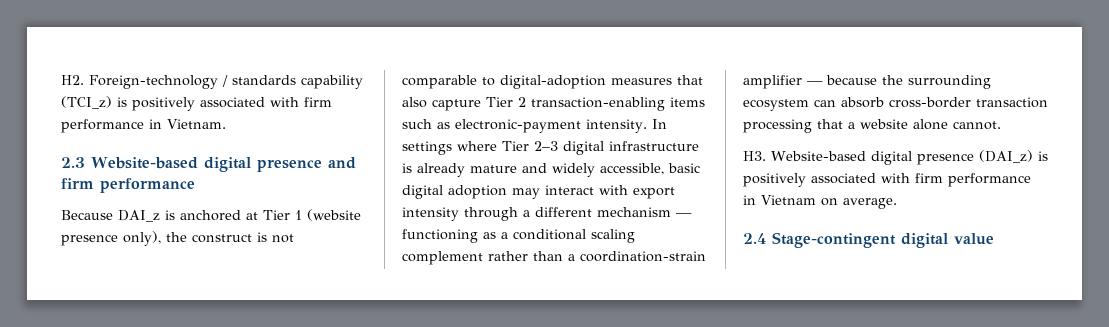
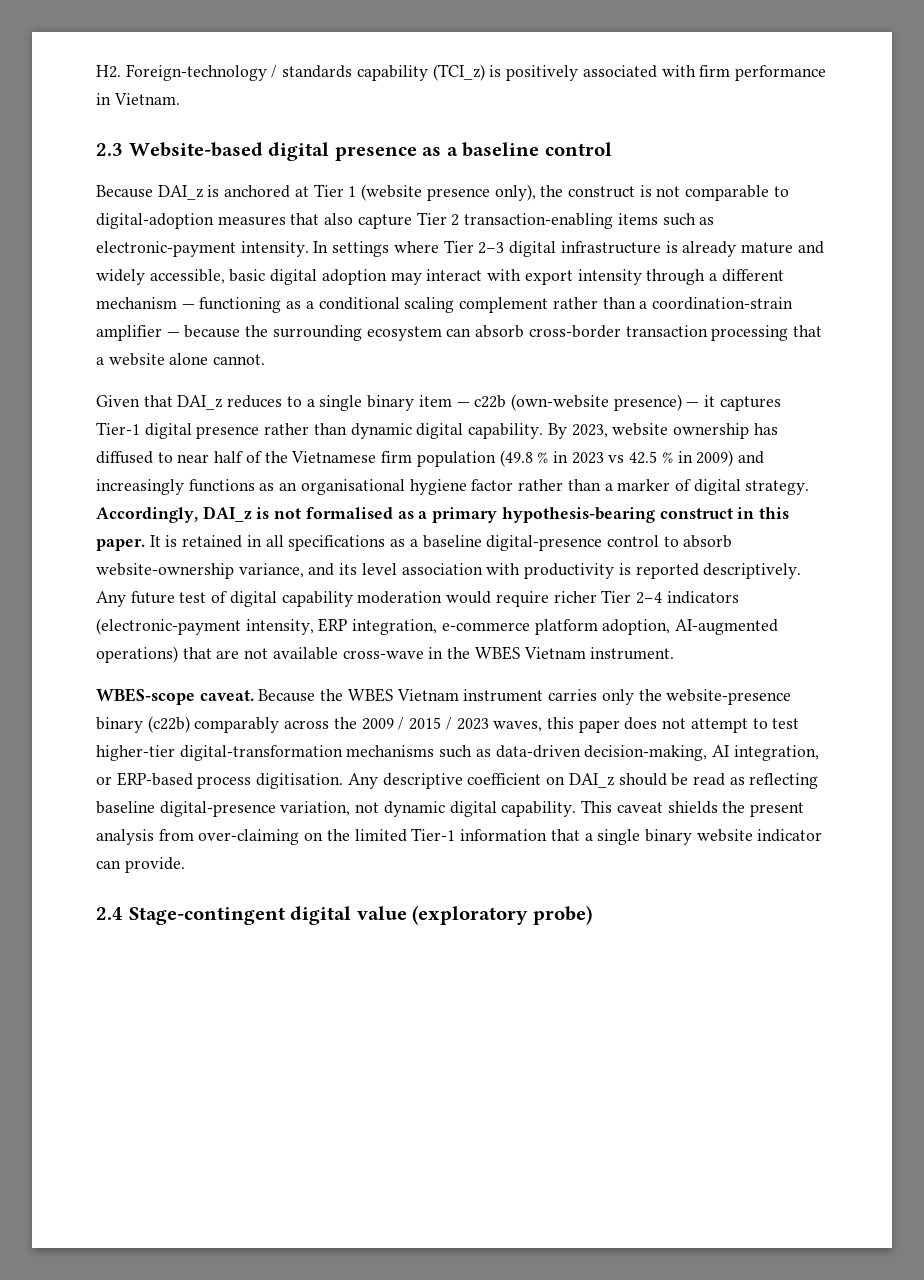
- 2.3 Website-based digital presence and firm performance
+ 2.3 Website-based digital presence as a baseline control
- H3. Website-based digital presence (DAI_z) is positively associated with firm performance in Vietnam on average.
+ Given that DAI_z reduces to a single binary item — c22b (own-website presence) — it captures Tier-1 digital presence rather than dynamic digital capability. By 2023, website ownership has diffused to near half of the Vietnamese firm population (49.8 % in 2023 vs 42.5 % in 2009) and increasingly functions as an organisational hygiene factor rather than a marker of digital strategy. Accordingly, DAI_z is not formalised as a primary hypothesis-bearing construct in this paper. It is retained in all specifications as a baseline digital-presence control to absorb website-ownership variance, and its level association with productivity is reported descriptively. Any future test of digital capability moderation would require richer Tier 2–4 indicators (electronic-payment intensity, ERP integration, e-commerce platform adoption, AI-augmented operations) that are not available cross-wave in the WBES Vietnam instrument.
+ WBES-scope caveat. Because the WBES Vietnam instrument carries only the website-presence binary (c22b) comparably across the 2009 / 2015 / 2023 waves, this paper does not attempt to test higher-tier digital-transformation mechanisms such as data-driven decision-making, AI integration, or ERP-based process digitisation. Any descriptive coefficient on DAI_z should be read as reflecting baseline digital-presence variation, not dynamic digital capability. This caveat shields the present analysis from over-claiming on the limited Tier-1 information that a single binary website indicator can provide.
- 2.4 Stage-contingent digital value
+ 2.4 Stage-contingent digital value (exploratory probe)

